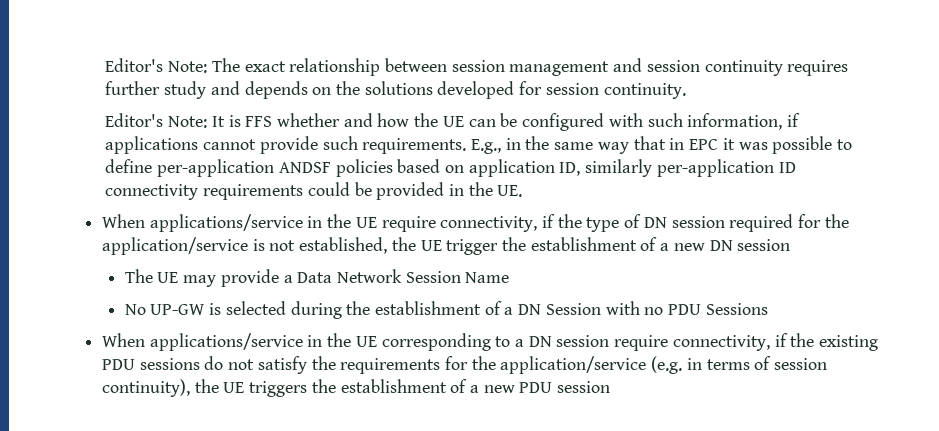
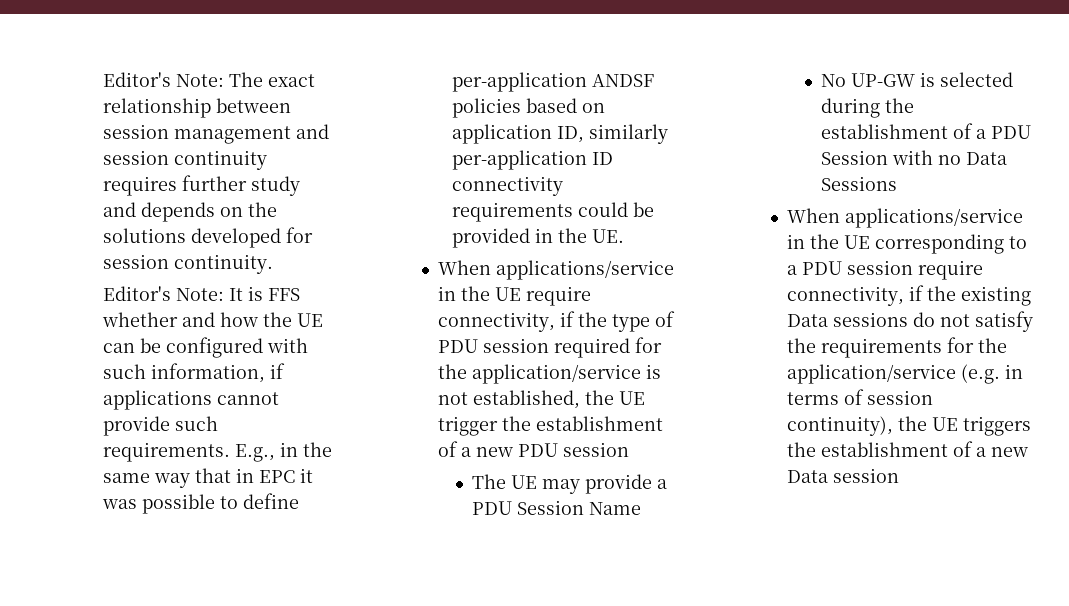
- When applications/service in the UE require connectivity, if the type of DN session required for the application/service is not established, the UE trigger the establishment of a new DN session
+ When applications/service in the UE require connectivity, if the type of PDU session required for the application/service is not established, the UE trigger the establishment of a new PDU session
- The UE may provide a Data Network Session Name
+ The UE may provide a PDU Session Name
- No UP-GW is selected during the establishment of a DN Session with no PDU Sessions
+ No UP-GW is selected during the establishment of a PDU Session with no Data Sessions
- When applications/service in the UE corresponding to a DN session require connectivity, if the existing PDU sessions do not satisfy the requirements for the application/service (e.g. in terms of session continuity), the UE triggers the establishment of a new PDU session
+ When applications/service in the UE corresponding to a PDU session require connectivity, if the existing Data sessions do not satisfy the requirements for the application/service (e.g. in terms of session continuity), the UE triggers the establishment of a new Data session

